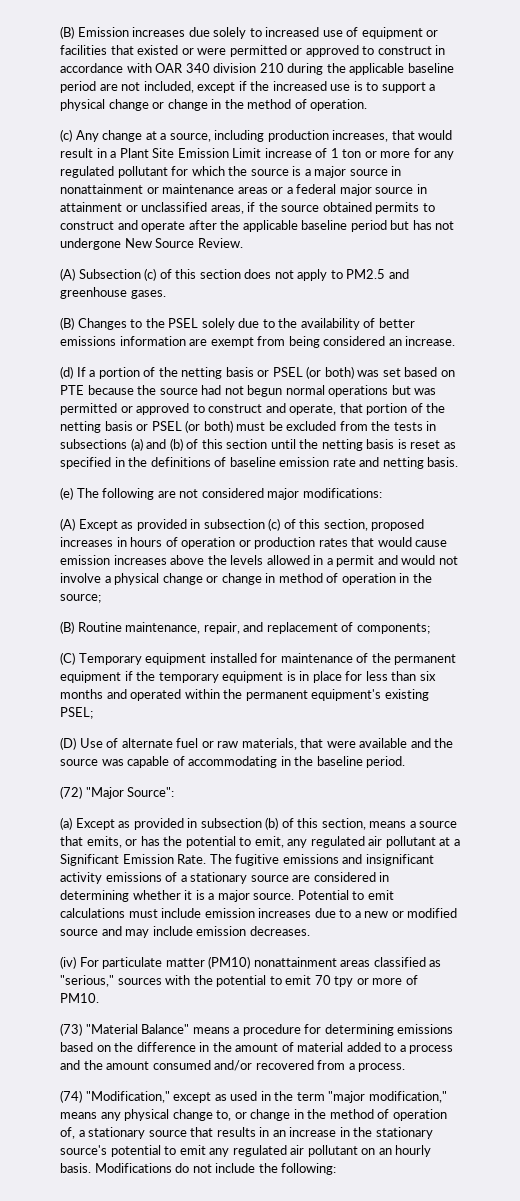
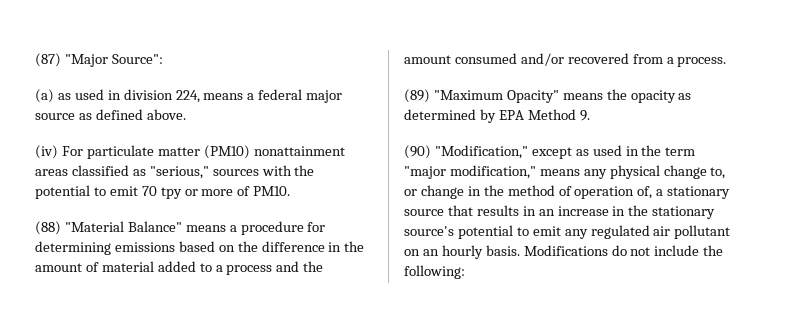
- (B) Emission increases due solely to increased use of equipment or facilities that existed or were permitted or approved to construct in accordance with OAR 340 division 210 during the applicable baseline period are not included, except if the increased use is to support a physical change or change in the method of operation.
- (c) Any change at a source, including production increases, that would result in a Plant Site Emission Limit increase of 1 ton or more for any regulated pollutant for which the source is a major source in nonattainment or maintenance areas or a federal major source in attainment or unclassified areas, if the source obtained permits to construct and operate after the applicable baseline period but has not undergone New Source Review.
- (A) Subsection (c) of this section does not apply to PM2.5 and greenhouse gases.
- (B) Changes to the PSEL solely due to the availability of better emissions information are exempt from being considered an increase.
- (d) If a portion of the netting basis or PSEL (or both) was set based on PTE because the source had not begun normal operations but was permitted or approved to construct and operate, that portion of the netting basis or PSEL (or both) must be excluded from the tests in subsections (a) and (b) of this section until the netting basis is reset as specified in the definitions of baseline emission rate and netting basis.
- (e) The following are not considered major modifications:
- (A) Except as provided in subsection (c) of this section, proposed increases in hours of operation or production rates that would cause emission increases above the levels allowed in a permit and would not involve a physical change or change in method of operation in the source;
- (B) Routine maintenance, repair, and replacement of components;
- (C) Temporary equipment installed for maintenance of the permanent equipment if the temporary equipment is in place for less than six months and operated within the permanent equipment's existing PSEL;
- (D) Use of alternate fuel or raw materials, that were available and the source was capable of accommodating in the baseline period.
- (72) "Major Source":
- (a) Except as provided in subsection (b) of this section, means a source that emits, or has the potential to emit, any regulated air pollutant at a Significant Emission Rate. The fugitive emissions and insignificant activity emissions of a stationary source are considered in determining whether it is a major source. Potential to emit calculations must include emission increases due to a new or modified source and may include emission decreases.
+ (87) "Major Source":
+ (a) as used in division 224, means a federal major source as defined above.
- (73) "Material Balance" means a procedure for determining emissions based on the difference in the amount of material added to a process and the amount consumed and/or recovered from a process.
+ (88) "Material Balance" means a procedure for determining emissions based on the difference in the amount of material added to a process and the amount consumed and/or recovered from a process.
- (74) "Modification," except as used in the term "major modification," means any physical change to, or change in the method of operation of, a stationary source that results in an increase in the stationary source's potential to emit any regulated air pollutant on an hourly basis.
+ (89) "Maximum Opacity" means the opacity as determined by EPA Method 9.
+ (90) "Modification," except as used in the term "major modification," means any physical change to, or change in the method of operation of, a stationary source that results in an increase in the stationary source's potential to emit any regulated air pollutant on an hourly basis.

